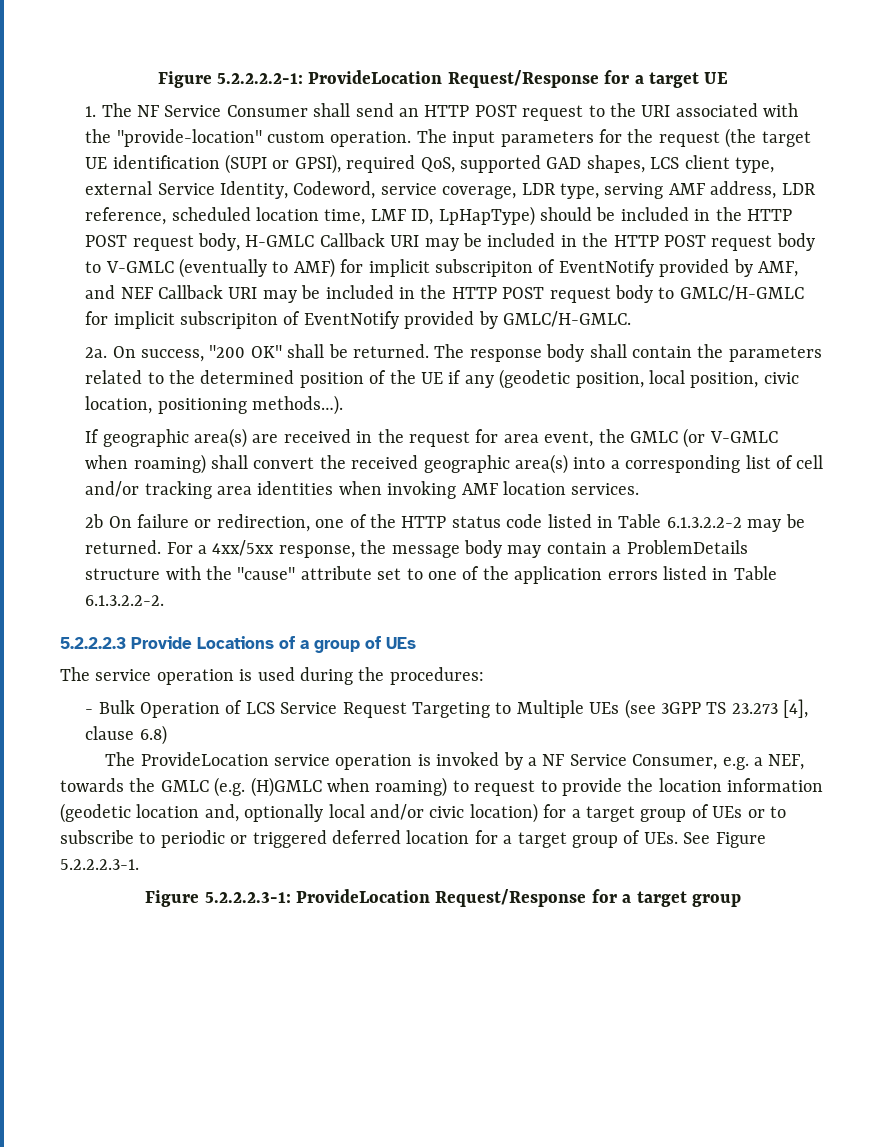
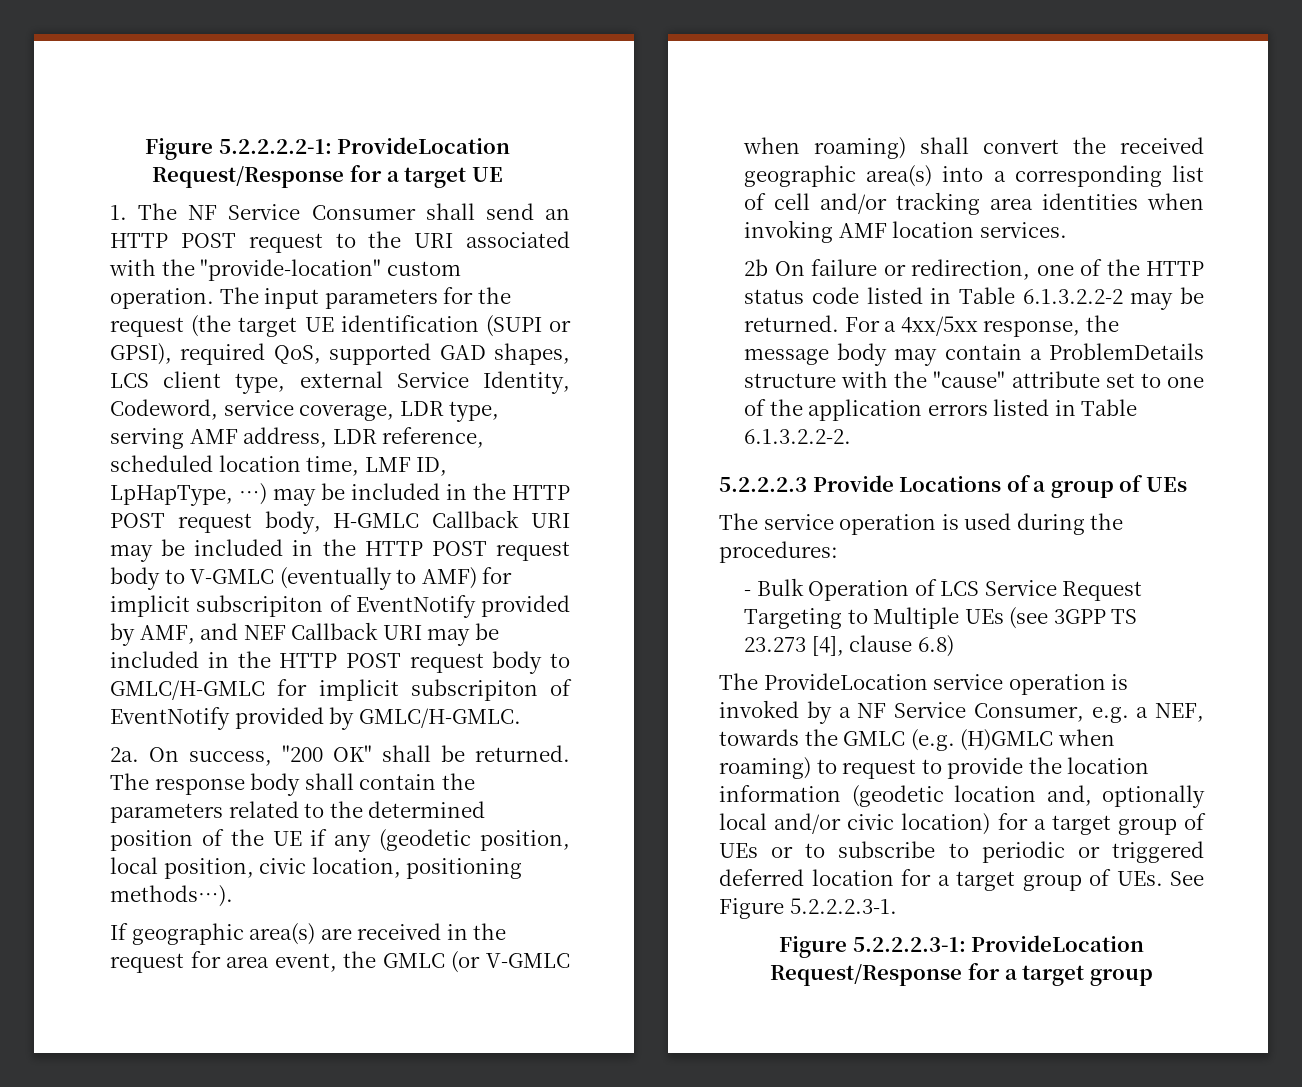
- The input parameters for the request (the target UE identification (SUPI or GPSI), required QoS, supported GAD shapes, LCS client type, external Service Identity, Codeword, service coverage, LDR type, serving AMF address, LDR reference, scheduled location time, LMF ID, LpHapType) should be included in the HTTP POST request body, H-GMLC Callback URI may be included in the HTTP POST request body to V-GMLC (eventually to AMF) for implicit subscripiton of EventNotify provided by AMF, and NEF Callback URI may be included in the HTTP POST request body to GMLC/H-GMLC for implicit subscripiton of EventNotify provided by GMLC/H-GMLC.
+ The input parameters for the request (the target UE identification (SUPI or GPSI), required QoS, supported GAD shapes, LCS client type, external Service Identity, Codeword, service coverage, LDR type, serving AMF address, LDR reference, scheduled location time, LMF ID, LpHapType, …) may be included in the HTTP POST request body, H-GMLC Callback URI may be included in the HTTP POST request body to V-GMLC (eventually to AMF) for implicit subscripiton of EventNotify provided by AMF, and NEF Callback URI may be included in the HTTP POST request body to GMLC/H-GMLC for implicit subscripiton of EventNotify provided by GMLC/H-GMLC.

